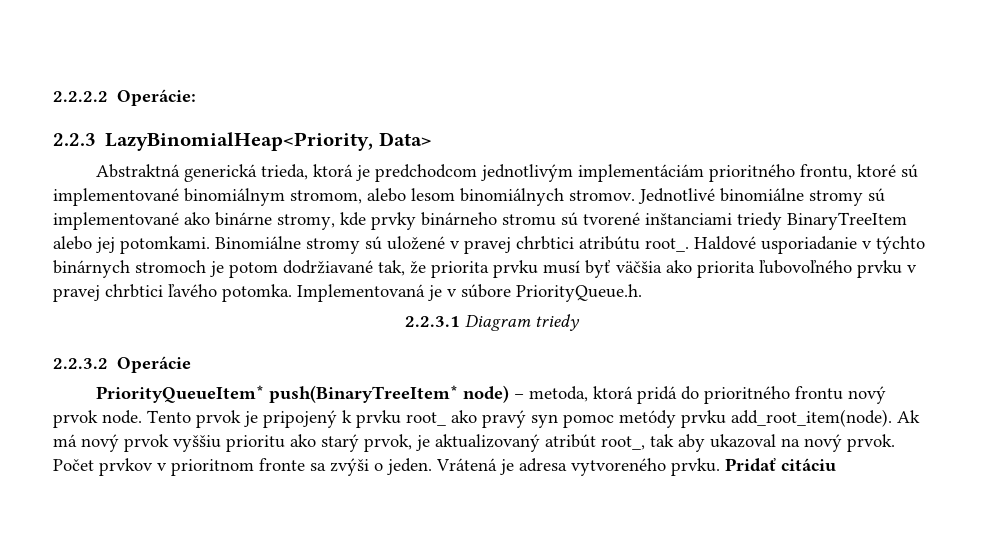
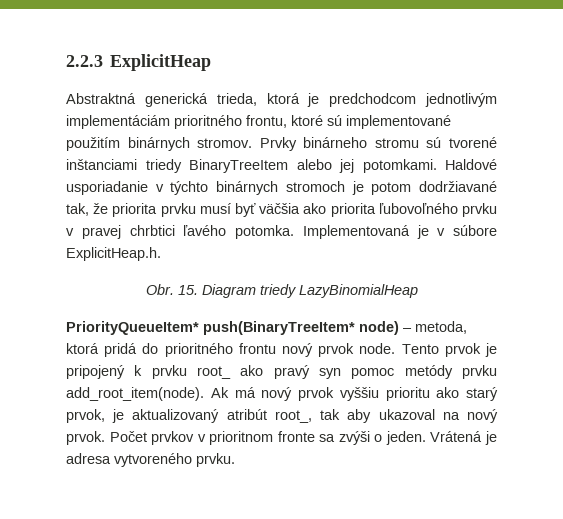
- 2.2.2.2 Operácie:
- 2.2.3 LazyBinomialHeap<Priority, Data>
+ 2.2.3 ExplicitHeap
- Abstraktná generická trieda, ktorá je predchodcom jednotlivým implementáciám prioritného frontu, ktoré sú implementované binomiálnym stromom, alebo lesom binomiálnych stromov. Jednotlivé binomiálne stromy sú implementované ako binárne stromy, kde prvky binárneho stromu sú tvorené inštanciami triedy BinaryTreeItem alebo jej potomkami.
+ Abstraktná generická trieda, ktorá je predchodcom jednotlivým implementáciám prioritného frontu, ktoré sú implementované použitím binárnych stromov. Prvky binárneho stromu sú tvorené inštanciami triedy BinaryTreeItem alebo jej potomkami.
- Binomiálne stromy sú uložené v pravej chrbtici atribútu root_.
- Implementovaná je v súbore PriorityQueue.h.
- 2.2.3.1 Diagram triedy
- 2.2.3.2 Operácie
+ Implementovaná je v súbore ExplicitHeap.h.
+ Obr. 15. Diagram triedy LazyBinomialHeap
- Pridať citáciu

